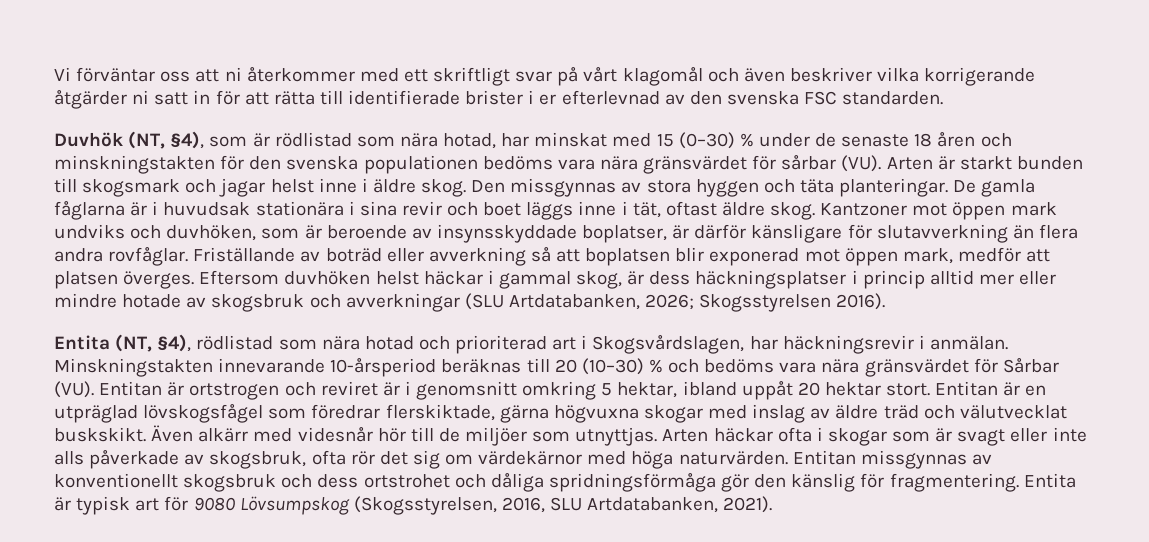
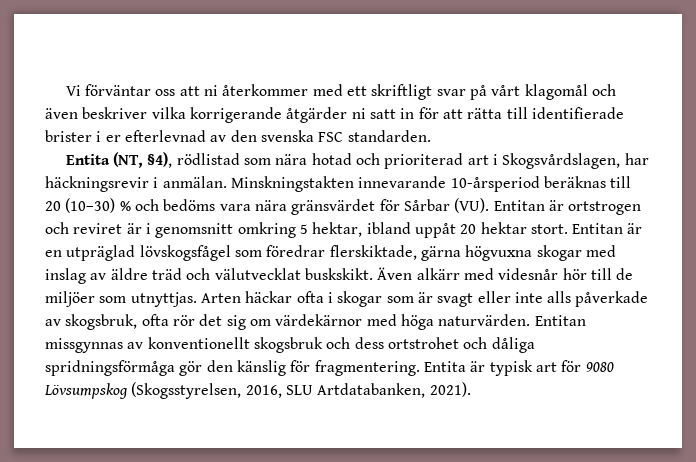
- Duvhök (NT, §4), som är rödlistad som nära hotad, har minskat med 15 (0–30) % under de senaste 18 åren och minskningstakten för den svenska populationen bedöms vara nära gränsvärdet för sårbar (VU). Arten är starkt bunden till skogsmark och jagar helst inne i äldre skog. Den missgynnas av stora hyggen och täta planteringar. De gamla fåglarna är i huvudsak stationära i sina revir och boet läggs inne i tät, oftast äldre skog. Kantzoner mot öppen mark undviks och duvhöken, som är beroende av insynsskyddade boplatser, är därför känsligare för slutavverkning än flera andra rovfåglar. Friställande av boträd eller avverkning så att boplatsen blir exponerad mot öppen mark, medför att platsen överges. Eftersom duvhöken helst häckar i gammal skog, är dess häckningsplatser i princip alltid mer eller mindre hotade av skogsbruk och avverkningar (SLU Artdatabanken, 2026; Skogsstyrelsen 2016).

